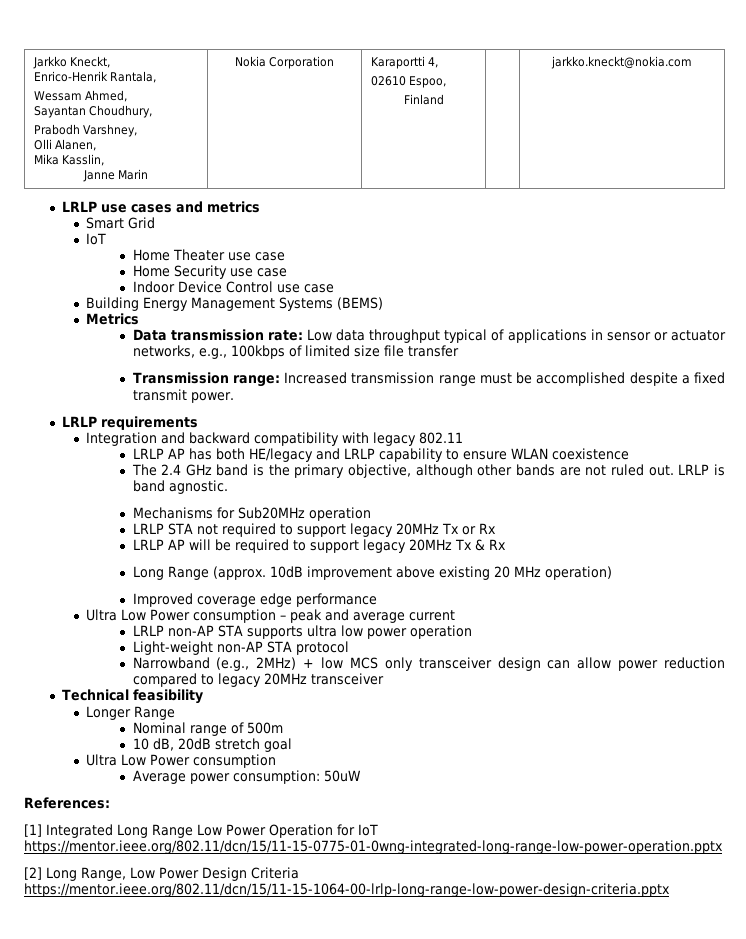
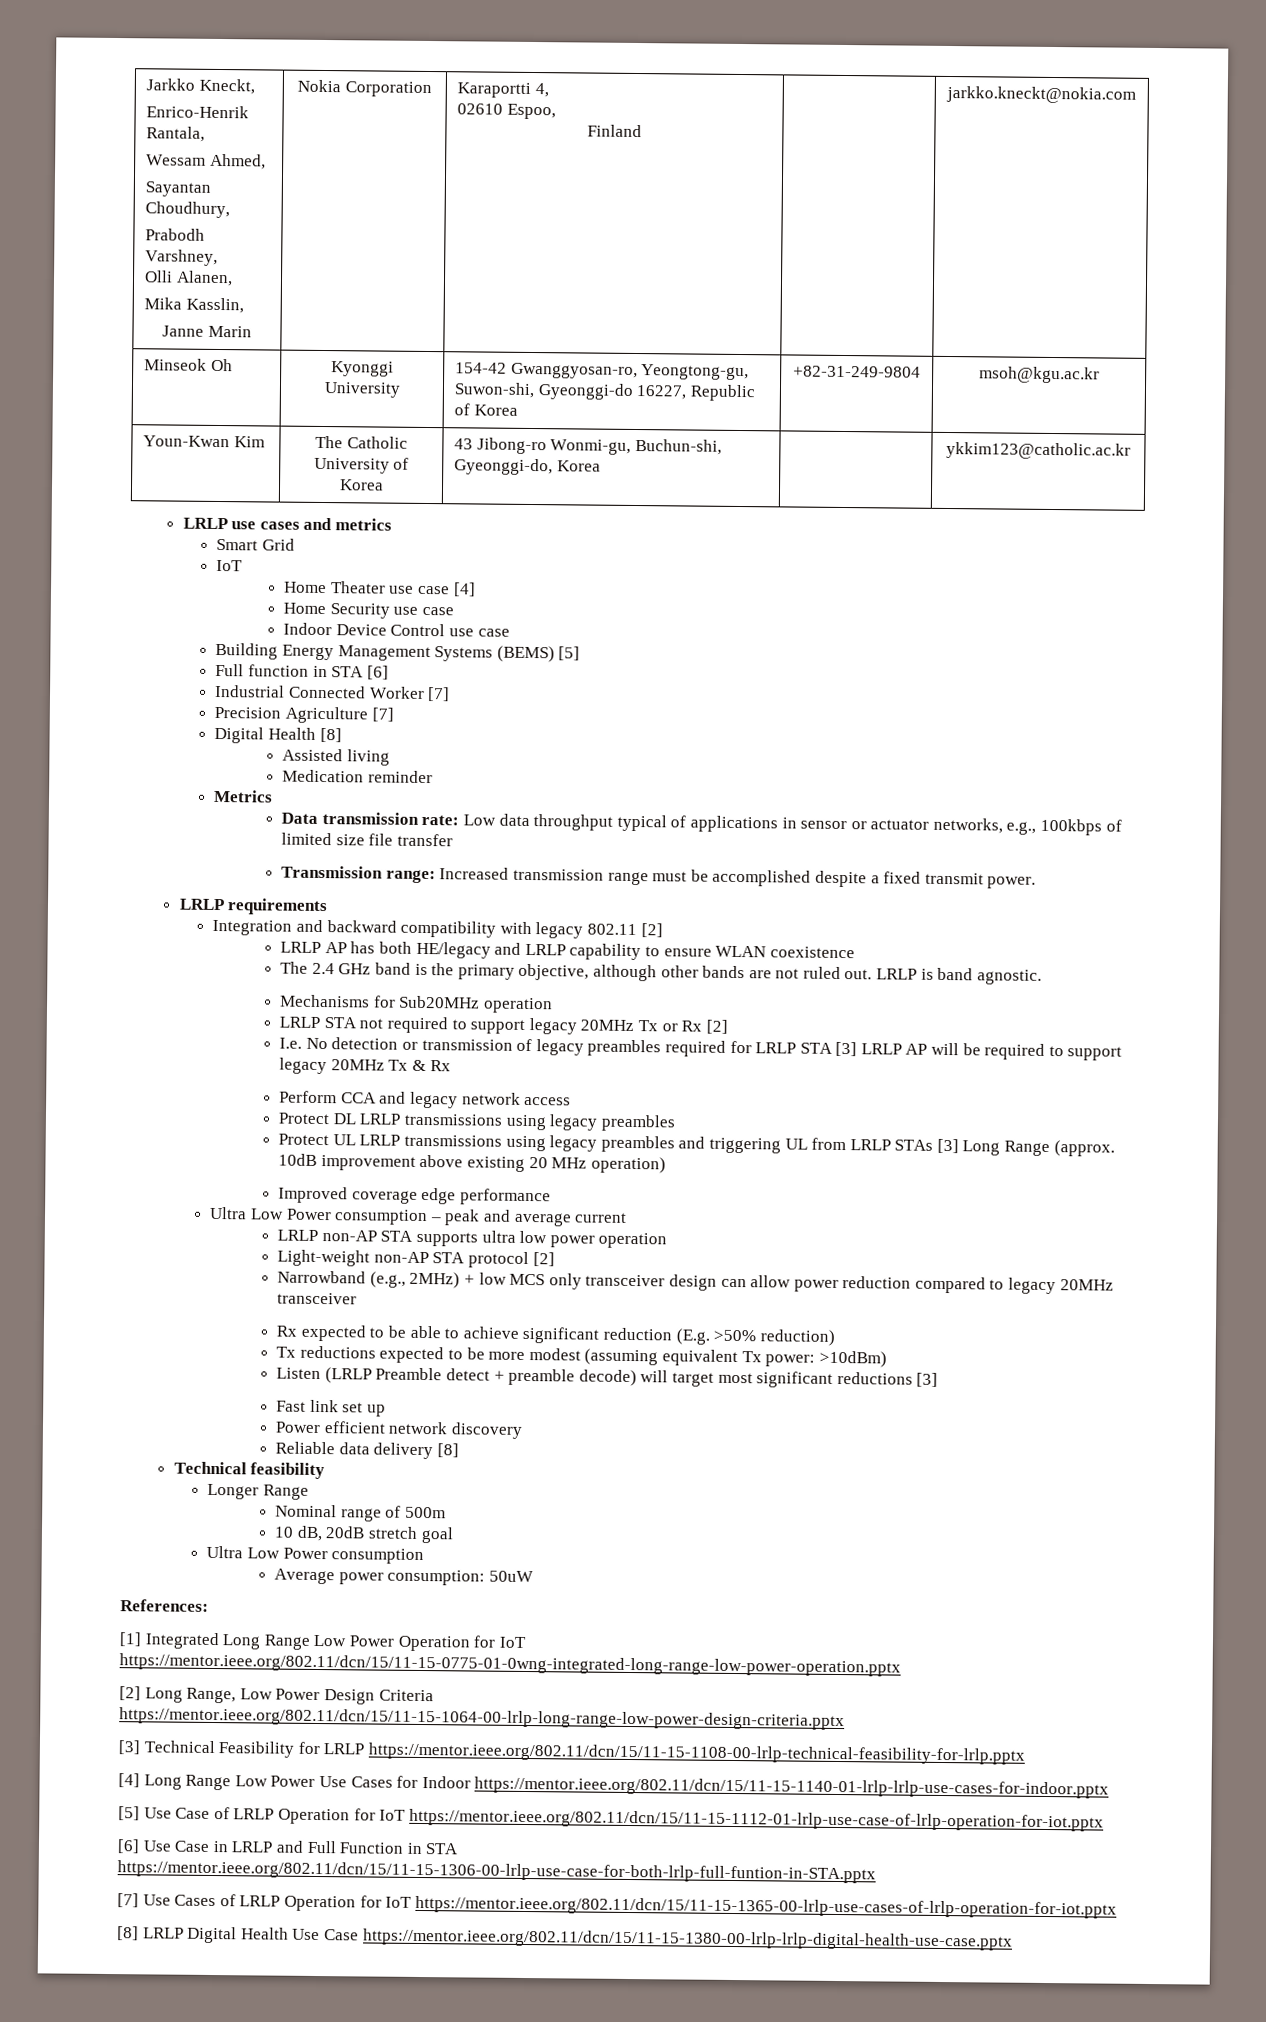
+ Minseok Oh | Kyonggi University | 154-42 Gwanggyosan-ro, Yeongtong-gu, Suwon-shi, Gyeonggi-do 16227, Republic of Korea | +82-31-249-9804 | msoh@kgu.ac.kr
+ Youn-Kwan Kim | The Catholic University of Korea | 43 Jibong-ro Wonmi-gu, Buchun-shi, Gyeonggi-do, Korea | | ykkim123@catholic.ac.kr
- Home Theater use case
+ Home Theater use case [4]
- Building Energy Management Systems (BEMS)
+ Building Energy Management Systems (BEMS) [5]
+ Full function in STA [6]
+ Industrial Connected Worker [7]
+ Precision Agriculture [7]
+ Digital Health [8]
+ Assisted living
+ Medication reminder
- Integration and backward compatibility with legacy 802.11
+ Integration and backward compatibility with legacy 802.11 [2]
- LRLP STA not required to support legacy 20MHz Tx or Rx
- LRLP AP will be required to support legacy 20MHz Tx & Rx
+ LRLP STA not required to support legacy 20MHz Tx or Rx [2]
+ I.e. No detection or transmission of legacy preambles required for LRLP STA [3] LRLP AP will be required to support legacy 20MHz Tx & Rx
- Long Range (approx. 10dB improvement above existing 20 MHz operation)
+ Perform CCA and legacy network access
+ Protect DL LRLP transmissions using legacy preambles
+ Protect UL LRLP transmissions using legacy preambles and triggering UL from LRLP STAs [3] Long Range (approx. 10dB improvement above existing 20 MHz operation)
- Light-weight non-AP STA protocol
+ Light-weight non-AP STA protocol [2]
+ Rx expected to be able to achieve significant reduction (E.g. >50% reduction)
+ Tx reductions expected to be more modest (assuming equivalent Tx power: >10dBm)
+ Listen (LRLP Preamble detect + preamble decode) will target most significant reductions [3]
+ Fast link set up
+ Power efficient network discovery
+ Reliable data delivery [8]
+ [3] Technical Feasibility for LRLP https://mentor.ieee.org/802.11/dcn/15/11-15-1108-00-lrlp-technical-feasibility-for-lrlp.pptx
+ [4] Long Range Low Power Use Cases for Indoor https://mentor.ieee.org/802.11/dcn/15/11-15-1140-01-lrlp-lrlp-use-cases-for-indoor.pptx
+ [5] Use Case of LRLP Operation for IoT https://mentor.ieee.org/802.11/dcn/15/11-15-1112-01-lrlp-use-case-of-lrlp-operation-for-iot.pptx
+ [6] Use Case in LRLP and Full Function in STA https://mentor.ieee.org/802.11/dcn/15/11-15-1306-00-lrlp-use-case-for-both-lrlp-full-funtion-in-STA.pptx
+ [7] Use Cases of LRLP Operation for IoT https://mentor.ieee.org/802.11/dcn/15/11-15-1365-00-lrlp-use-cases-of-lrlp-operation-for-iot.pptx
+ [8] LRLP Digital Health Use Case https://mentor.ieee.org/802.11/dcn/15/11-15-1380-00-lrlp-lrlp-digital-health-use-case.pptx

